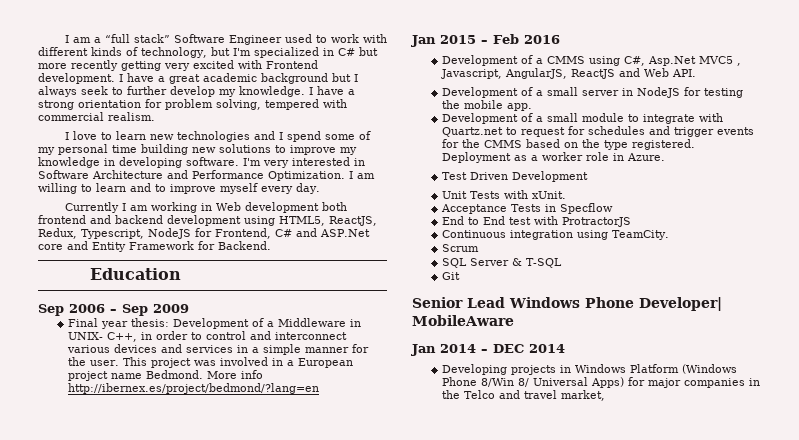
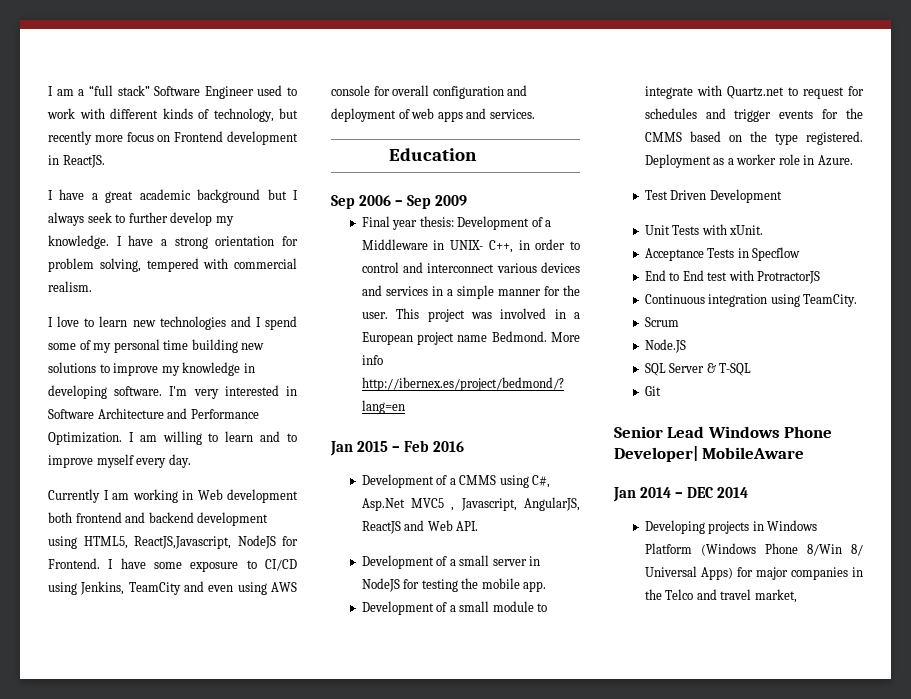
- I am a “full stack” Software Engineer used to work with different kinds of technology, but I'm specialized in C# but more recently getting very excited with Frontend development. I have a great academic background but I always seek to further develop my knowledge.
+ I am a “full stack” Software Engineer used to work with different kinds of technology, but recently more focus on Frontend development in ReactJS.
+ I have a great academic background but I always seek to further develop my knowledge.
- Currently I am working in Web development both frontend and backend development using HTML5, ReactJS, Redux, Typescript, NodeJS for Frontend, C# and ASP.Net core and Entity Framework for Backend.
+ Currently I am working in Web development both frontend and backend development using HTML5, ReactJS,Javascript, NodeJS for Frontend. I have some exposure to CI/CD using Jenkins, TeamCity and even using AWS console for overall configuration and deployment of web apps and services.
+ Node.JS

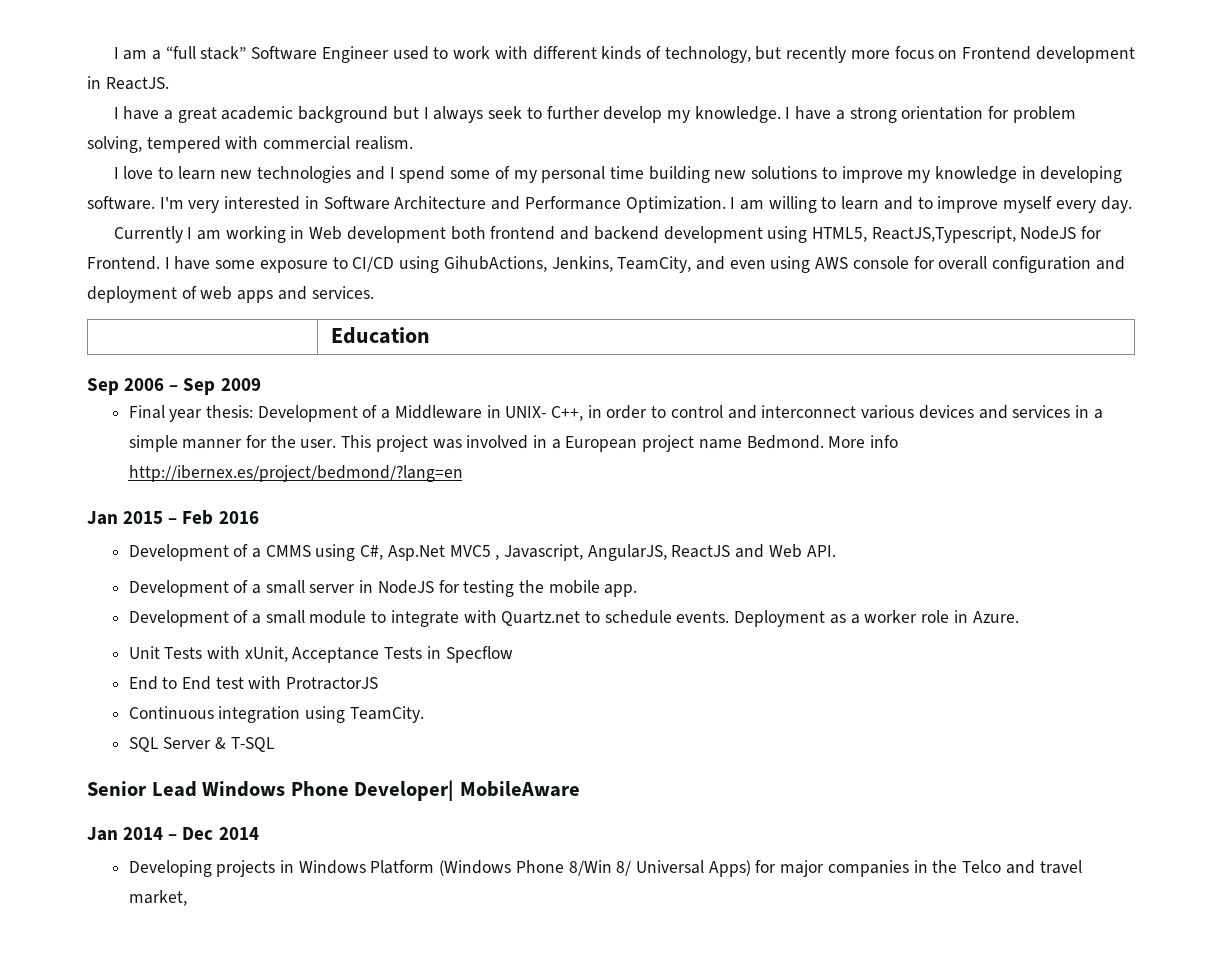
- Currently I am working in Web development both frontend and backend development using HTML5, ReactJS,Javascript, NodeJS for Frontend.
+ Currently I am working in Web development both frontend and backend development using HTML5, ReactJS,Typescript, NodeJS for Frontend.
- I have some exposure to CI/CD using Jenkins, TeamCity and even using AWS console for overall configuration and deployment of web apps and services.
+ I have some exposure to CI/CD using GihubActions, Jenkins, TeamCity, and even using AWS console for overall configuration and deployment of web apps and services.
- Development of a small module to integrate with Quartz.net to request for schedules and trigger events for the CMMS based on the type registered.
+ Development of a small module to integrate with Quartz.net to schedule events.
- Test Driven Development
- Unit Tests with xUnit.
- Acceptance Tests in Specflow
+ Unit Tests with xUnit, Acceptance Tests in Specflow
- Scrum
- Node.JS
- Git
- Jan 2014 – DEC 2014
+ Jan 2014 – Dec 2014

